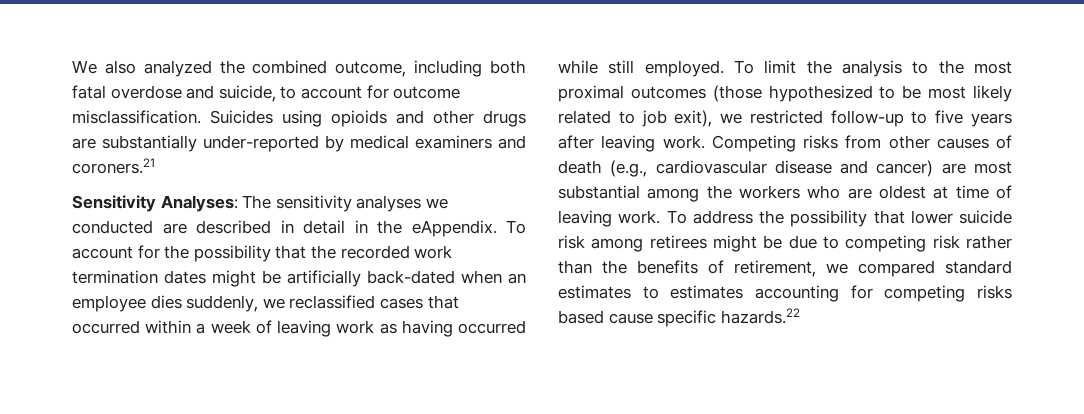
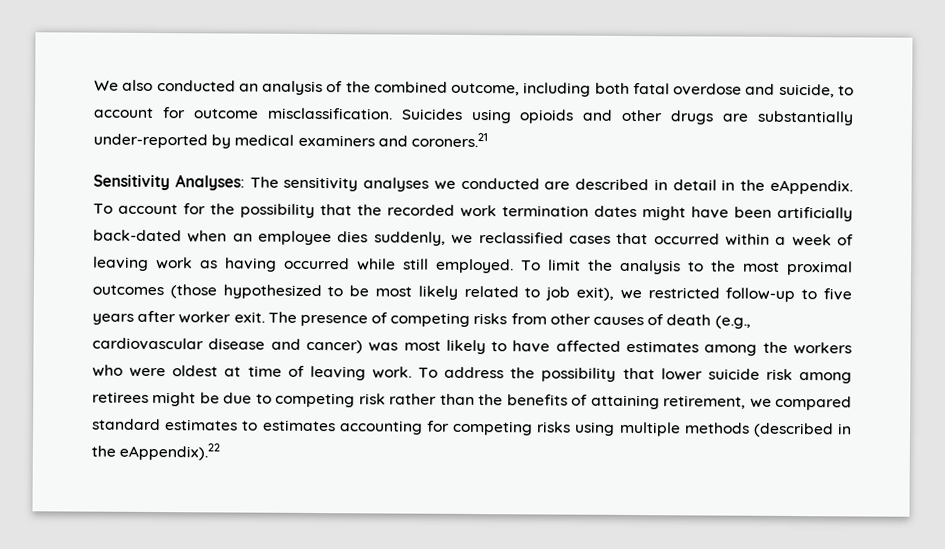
- We also analyzed the combined outcome, including both fatal overdose and suicide, to account for outcome misclassification.
+ We also conducted an analysis of the combined outcome, including both fatal overdose and suicide, to account for outcome misclassification.
- To account for the possibility that the recorded work termination dates might be artificially back-dated when an employee dies suddenly, we reclassified cases that occurred within a week of leaving work as having occurred while still employed.
+ To account for the possibility that the recorded work termination dates might have been artificially back-dated when an employee dies suddenly, we reclassified cases that occurred within a week of leaving work as having occurred while still employed.
- To limit the analysis to the most proximal outcomes (those hypothesized to be most likely related to job exit), we restricted follow-up to five years after leaving work. Competing risks from other causes of death (e.g., cardiovascular disease and cancer) are most substantial among the workers who are oldest at time of leaving work.
+ To limit the analysis to the most proximal outcomes (those hypothesized to be most likely related to job exit), we restricted follow-up to five years after worker exit. The presence of competing risks from other causes of death (e.g., cardiovascular disease and cancer) was most likely to have affected estimates among the workers who were oldest at time of leaving work.
- To address the possibility that lower suicide risk among retirees might be due to competing risk rather than the benefits of retirement, we compared standard estimates to estimates accounting for competing risks based cause specific hazards.22
+ To address the possibility that lower suicide risk among retirees might be due to competing risk rather than the benefits of attaining retirement, we compared standard estimates to estimates accounting for competing risks using multiple methods (described in the eAppendix).22

